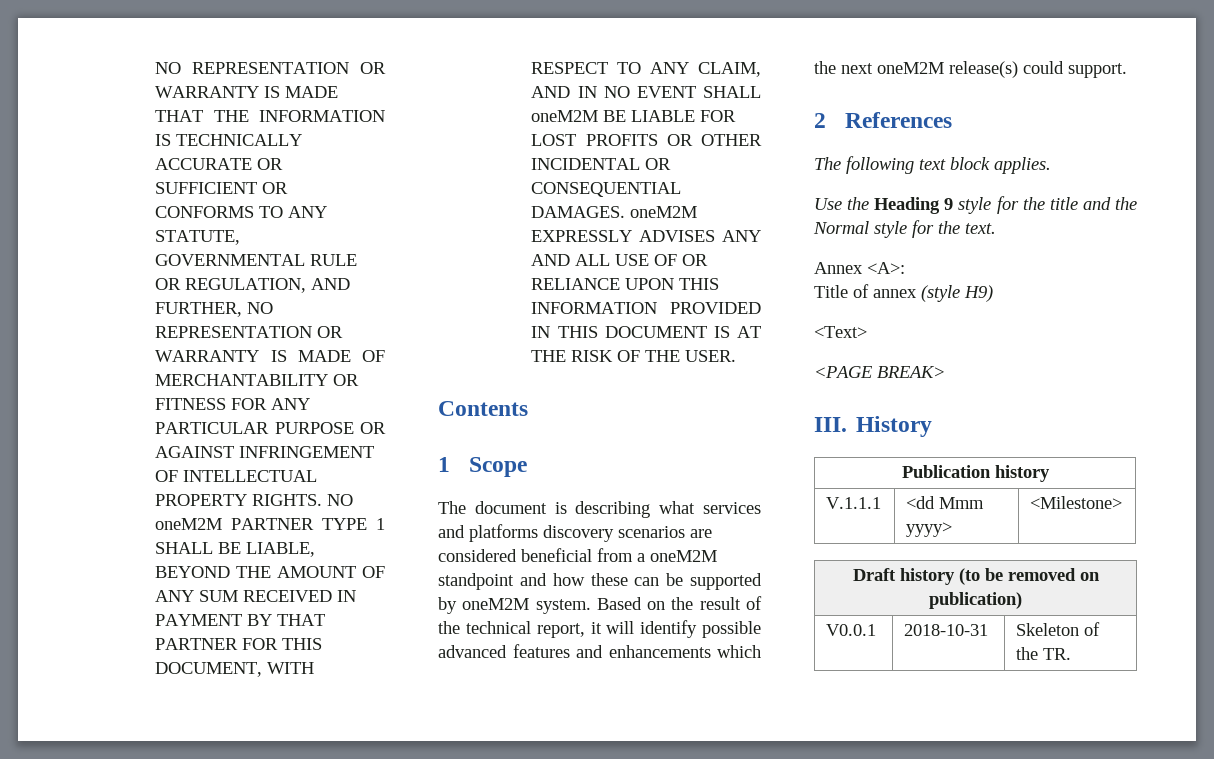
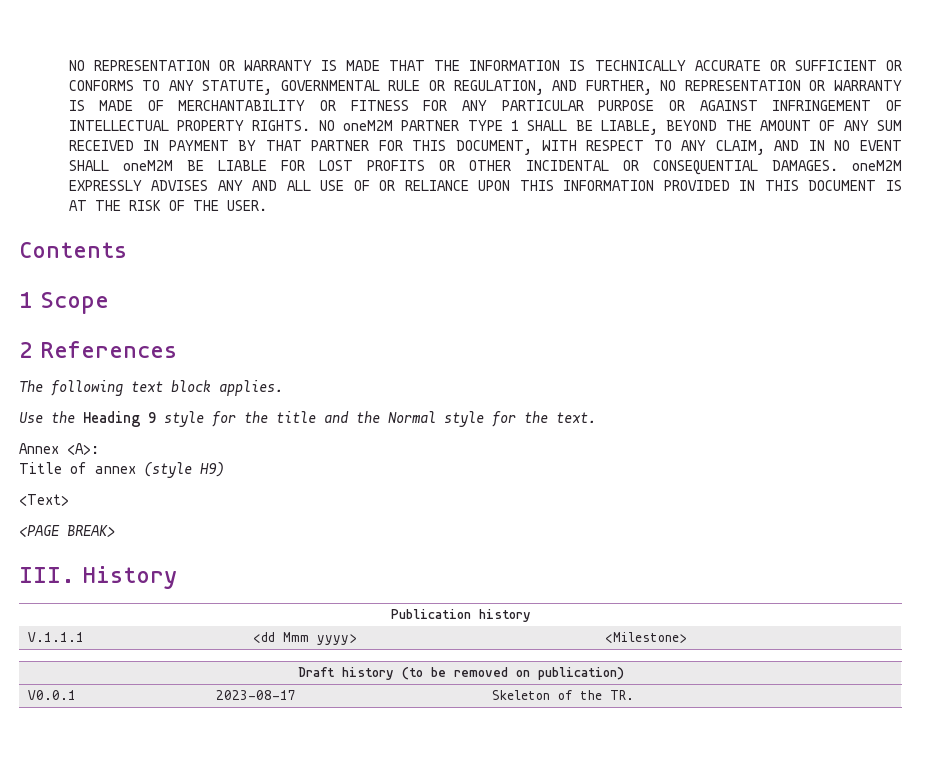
- The document is describing what services and platforms discovery scenarios are considered beneficial from a oneM2M standpoint and how these can be supported by oneM2M system. Based on the result of the technical report, it will identify possible advanced features and enhancements which the next oneM2M release(s) could support.
- V0.0.1 | 2018-10-31 | Skeleton of the TR.
+ V0.0.1 | 2023-08-17 | Skeleton of the TR.

